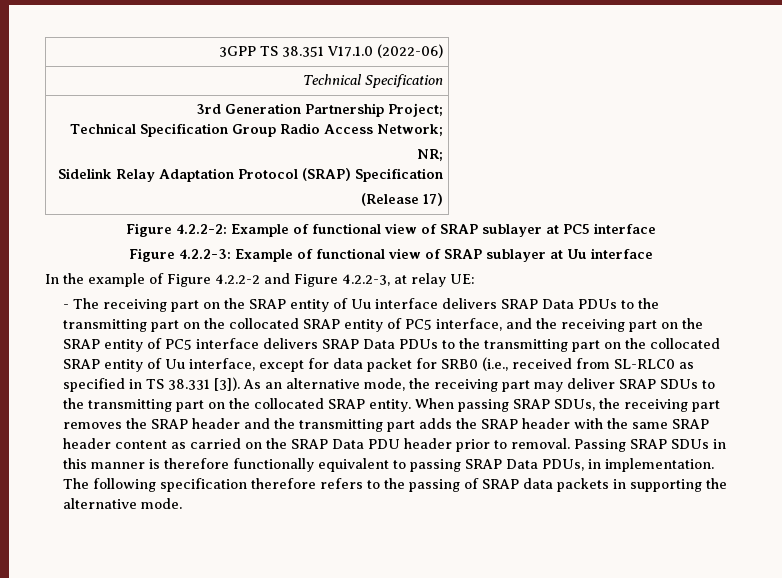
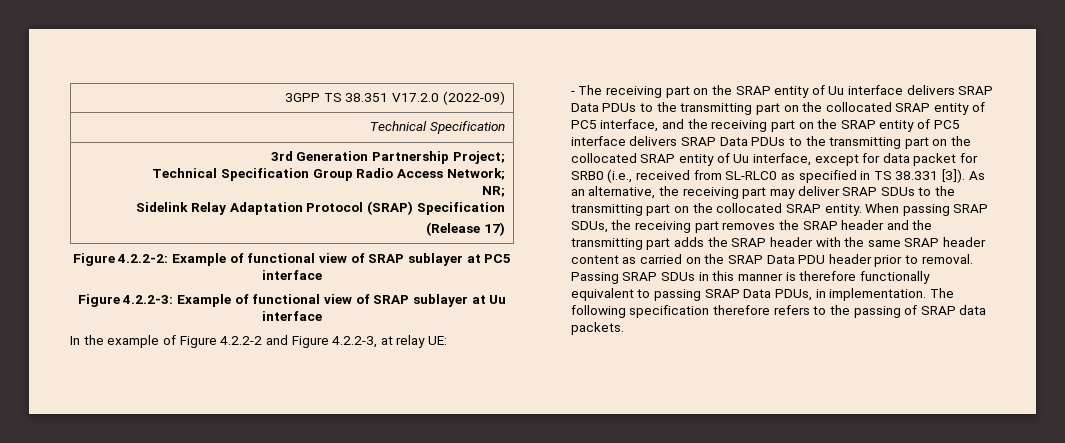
- 3GPP TS 38.351 V17.1.0 (2022-06)
+ 3GPP TS 38.351 V17.2.0 (2022-09)
- As an alternative mode, the receiving part may deliver SRAP SDUs to the transmitting part on the collocated SRAP entity.
+ As an alternative, the receiving part may deliver SRAP SDUs to the transmitting part on the collocated SRAP entity.
- The following specification therefore refers to the passing of SRAP data packets in supporting the alternative mode.
+ The following specification therefore refers to the passing of SRAP data packets.

